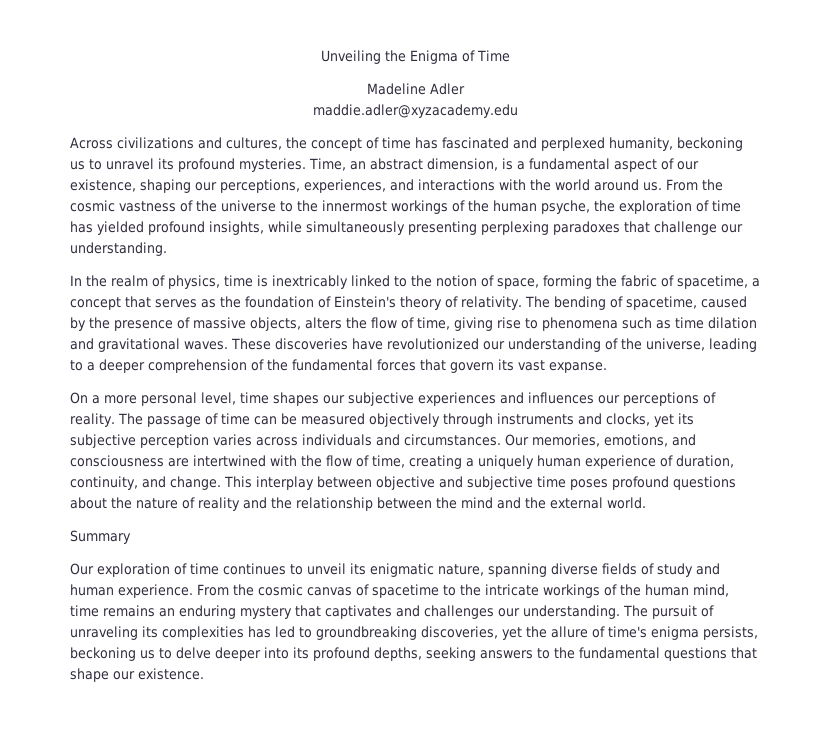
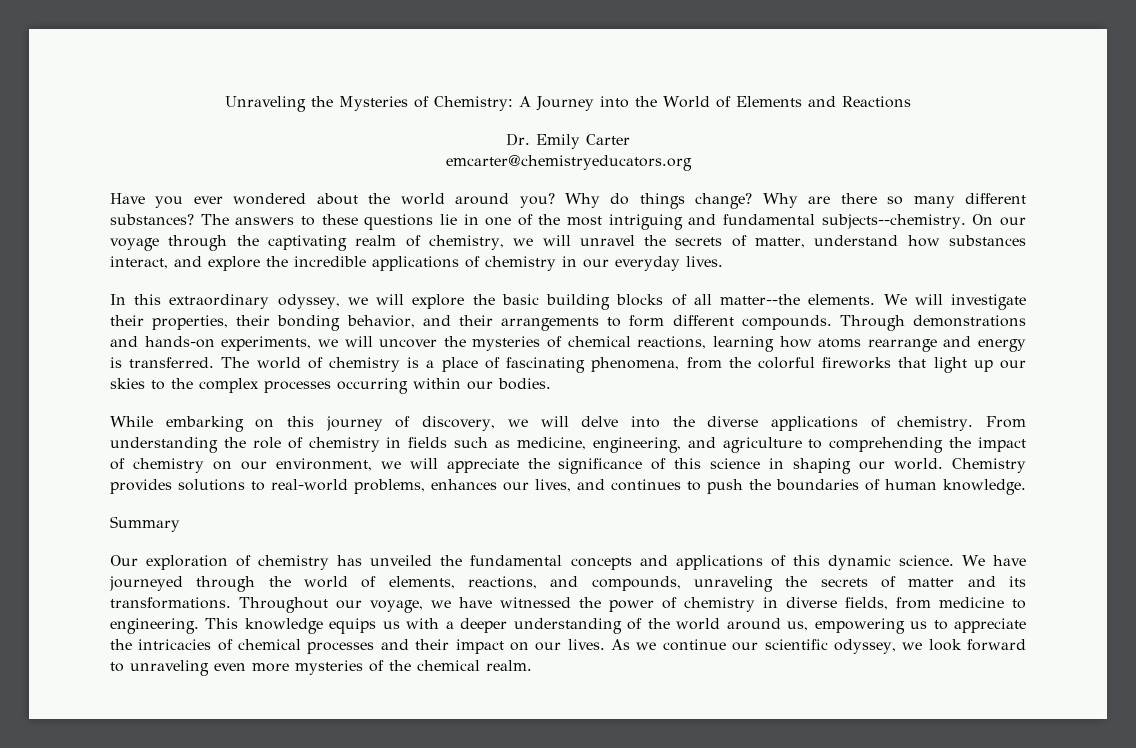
- Unveiling the Enigma of Time
- Madeline Adler
- maddie.adler@xyzacademy.edu
- Across civilizations and cultures, the concept of time has fascinated and perplexed humanity, beckoning us to unravel its profound mysteries. Time, an abstract dimension, is a fundamental aspect of our existence, shaping our perceptions, experiences, and interactions with the world around us. From the cosmic vastness of the universe to the innermost workings of the human psyche, the exploration of time has yielded profound insights, while simultaneously presenting perplexing paradoxes that challenge our understanding.
- In the realm of physics, time is inextricably linked to the notion of space, forming the fabric of spacetime, a concept that serves as the foundation of Einstein's theory of relativity. The bending of spacetime, caused by the presence of massive objects, alters the flow of time, giving rise to phenomena such as time dilation and gravitational waves. These discoveries have revolutionized our understanding of the universe, leading to a deeper comprehension of the fundamental forces that govern its vast expanse.
- On a more personal level, time shapes our subjective experiences and influences our perceptions of reality. The passage of time can be measured objectively through instruments and clocks, yet its subjective perception varies across individuals and circumstances. Our memories, emotions, and consciousness are intertwined with the flow of time, creating a uniquely human experience of duration, continuity, and change. This interplay between objective and subjective time poses profound questions about the nature of reality and the relationship between the mind and the external world.
+ Unraveling the Mysteries of Chemistry: A Journey into the World of Elements and Reactions
+ Dr. Emily Carter
+ emcarter@chemistryeducators.org
+ Have you ever wondered about the world around you? Why do things change? Why are there so many different substances? The answers to these questions lie in one of the most intriguing and fundamental subjects--chemistry. On our voyage through the captivating realm of chemistry, we will unravel the secrets of matter, understand how substances interact, and explore the incredible applications of chemistry in our everyday lives.
+ In this extraordinary odyssey, we will explore the basic building blocks of all matter--the elements. We will investigate their properties, their bonding behavior, and their arrangements to form different compounds. Through demonstrations and hands-on experiments, we will uncover the mysteries of chemical reactions, learning how atoms rearrange and energy is transferred. The world of chemistry is a place of fascinating phenomena, from the colorful fireworks that light up our skies to the complex processes occurring within our bodies.
+ While embarking on this journey of discovery, we will delve into the diverse applications of chemistry. From understanding the role of chemistry in fields such as medicine, engineering, and agriculture to comprehending the impact of chemistry on our environment, we will appreciate the significance of this science in shaping our world. Chemistry provides solutions to real-world problems, enhances our lives, and continues to push the boundaries of human knowledge.
  Summary
- Our exploration of time continues to unveil its enigmatic nature, spanning diverse fields of study and human experience. From the cosmic canvas of spacetime to the intricate workings of the human mind, time remains an enduring mystery that captivates and challenges our understanding. The pursuit of unraveling its complexities has led to groundbreaking discoveries, yet the allure of time's enigma persists, beckoning us to delve deeper into its profound depths, seeking answers to the fundamental questions that shape our existence.
+ Our exploration of chemistry has unveiled the fundamental concepts and applications of this dynamic science. We have journeyed through the world of elements, reactions, and compounds, unraveling the secrets of matter and its transformations. Throughout our voyage, we have witnessed the power of chemistry in diverse fields, from medicine to engineering. This knowledge equips us with a deeper understanding of the world around us, empowering us to appreciate the intricacies of chemical processes and their impact on our lives. As we continue our scientific odyssey, we look forward to unraveling even more mysteries of the chemical realm.

